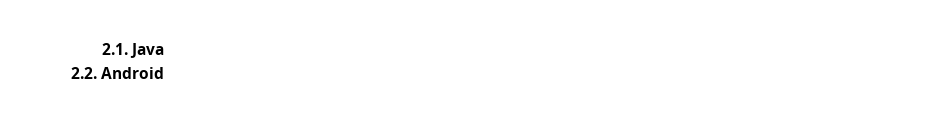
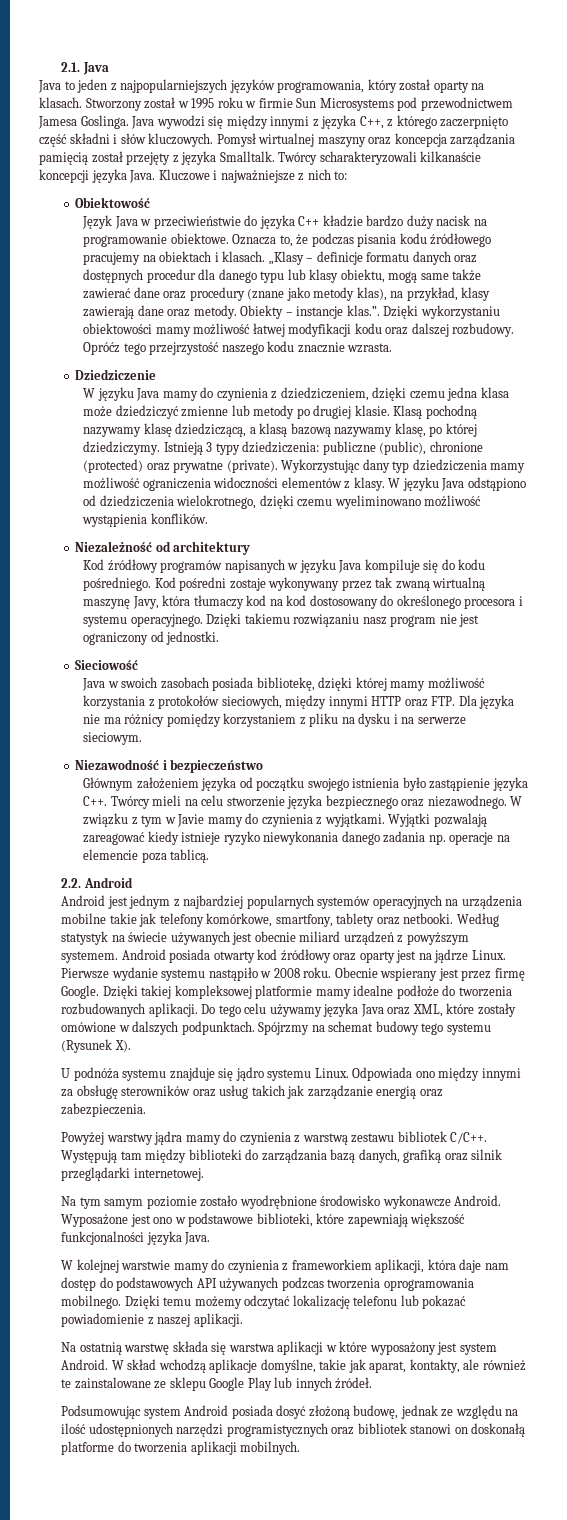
+ Java to jeden z najpopularniejszych języków programowania, który został oparty na klasach. Stworzony został w 1995 roku w firmie Sun Microsystems pod przewodnictwem Jamesa Goslinga. Java wywodzi się między innymi z języka C++, z którego zaczerpnięto część składni i słów kluczowych. Pomysł wirtualnej maszyny oraz koncepcja zarządzania pamięcią został przejęty z języka Smalltalk. Twórcy scharakteryzowali kilkanaście koncepcji języka Java. Kluczowe i najważniejsze z nich to:
+ Obiektowość
+ Język Java w przeciwieństwie do języka C++ kładzie bardzo duży nacisk na programowanie obiektowe. Oznacza to, że podczas pisania kodu źródłowego pracujemy na obiektach i klasach. „Klasy – definicje formatu danych oraz dostępnych procedur dla danego typu lub klasy obiektu, mogą same także zawierać dane oraz procedury (znane jako metody klas), na przykład, klasy zawierają dane oraz metody. Obiekty – instancje klas.”. Dzięki wykorzystaniu obiektowości mamy możliwość łatwej modyfikacji kodu oraz dalszej rozbudowy. Opróćz tego przejrzystość naszego kodu znacznie wzrasta.
+ Dziedziczenie
+ W języku Java mamy do czynienia z dziedziczeniem, dzięki czemu jedna klasa może dziedziczyć zmienne lub metody po drugiej klasie. Klasą pochodną nazywamy klasę dziedziczącą, a klasą bazową nazywamy klasę, po której dziedziczymy. Istnieją 3 typy dziedziczenia: publiczne (public), chronione (protected) oraz prywatne (private). Wykorzystując dany typ dziedziczenia mamy możliwość ograniczenia widoczności elementów z klasy. W języku Java odstąpiono od dziedziczenia wielokrotnego, dzięki czemu wyeliminowano możliwość wystąpienia konflików.
+ Niezależność od architektury
+ Kod źródłowy programów napisanych w języku Java kompiluje się do kodu pośredniego. Kod pośredni zostaje wykonywany przez tak zwaną wirtualną maszynę Javy, która tłumaczy kod na kod dostosowany do określonego procesora i systemu operacyjnego. Dzięki takiemu rozwiązaniu nasz program nie jest ograniczony od jednostki.
+ Sieciowość
+ Java w swoich zasobach posiada bibliotekę, dzięki której mamy możliwość korzystania z protokołów sieciowych, między innymi HTTP oraz FTP. Dla języka nie ma różnicy pomiędzy korzystaniem z pliku na dysku i na serwerze sieciowym.
+ Niezawodność i bezpieczeństwo
+ Głównym założeniem języka od początku swojego istnienia było zastąpienie języka C++. Twórcy mieli na celu stworzenie języka bezpiecznego oraz niezawodnego. W związku z tym w Javie mamy do czynienia z wyjątkami. Wyjątki pozwalają zareagować kiedy istnieje ryzyko niewykonania danego zadania np. operacje na elemencie poza tablicą.
  2.2. Android
+ Android jest jednym z najbardziej popularnych systemów operacyjnych na urządzenia mobilne takie jak telefony komórkowe, smartfony, tablety oraz netbooki. Według statystyk na świecie używanych jest obecnie miliard urządzeń z powyższym systemem. Android posiada otwarty kod źródłowy oraz oparty jest na jądrze Linux. Pierwsze wydanie systemu nastąpiło w 2008 roku. Obecnie wspierany jest przez firmę Google. Dzięki takiej kompleksowej platformie mamy idealne podłoże do tworzenia rozbudowanych aplikacji. Do tego celu używamy języka Java oraz XML, które zostały omówione w dalszych podpunktach. Spójrzmy na schemat budowy tego systemu (Rysunek X).
+ U podnóża systemu znajduje się jądro systemu Linux. Odpowiada ono między innymi za obsługę sterowników oraz usług takich jak zarządzanie energią oraz zabezpieczenia.
+ Powyżej warstwy jądra mamy do czynienia z warstwą zestawu bibliotek C/C++. Występują tam między biblioteki do zarządzania bazą danych, grafiką oraz silnik przeglądarki internetowej.
+ Na tym samym poziomie zostało wyodrębnione środowisko wykonawcze Android. Wyposażone jest ono w podstawowe biblioteki, które zapewniają większość funkcjonalności języka Java.
+ W kolejnej warstwie mamy do czynienia z frameworkiem aplikacji, która daje nam dostęp do podstawowych API używanych podzcas tworzenia oprogramowania mobilnego. Dzięki temu możemy odczytać lokalizację telefonu lub pokazać powiadomienie z naszej aplikacji.
+ Na ostatnią warstwę składa się warstwa aplikacji w które wyposażony jest system Android. W skład wchodzą aplikacje domyślne, takie jak aparat, kontakty, ale również te zainstalowane ze sklepu Google Play lub innych źródeł.
+ Podsumowując system Android posiada dosyć złożoną budowę, jednak ze względu na ilość udostępnionych narzędzi programistycznych oraz bibliotek stanowi on doskonałą platforme do tworzenia aplikacji mobilnych.

